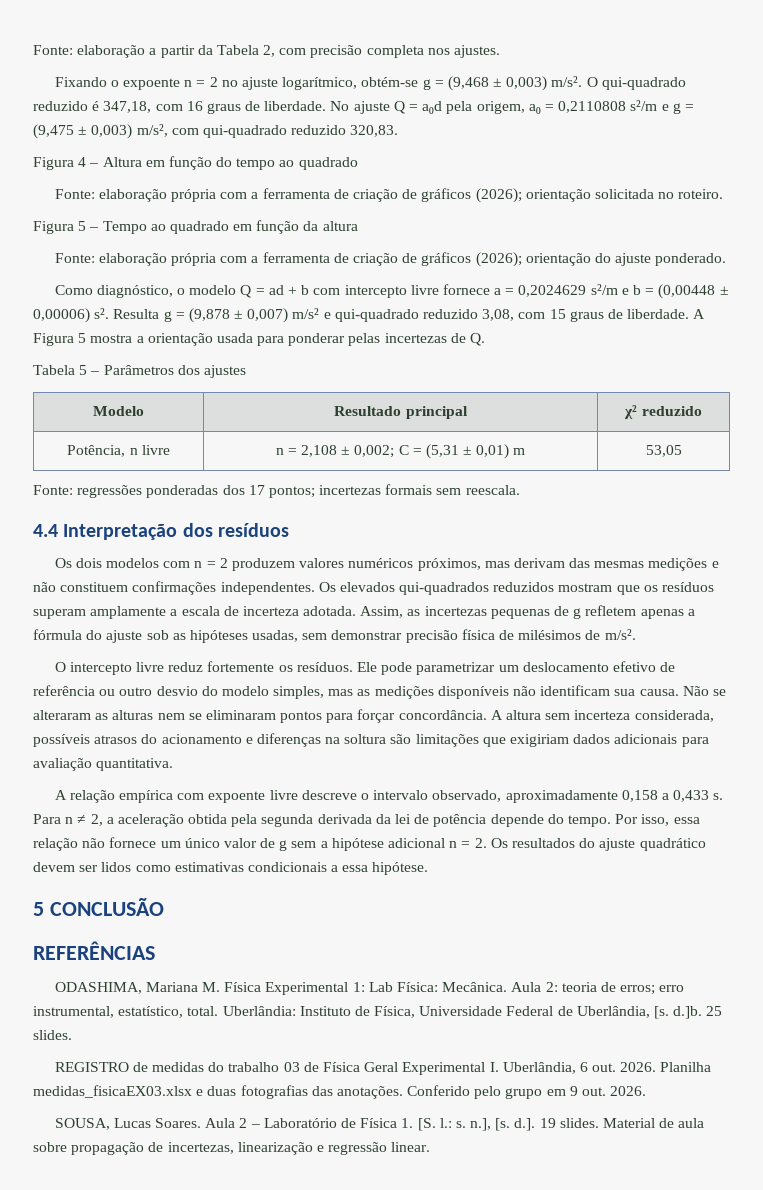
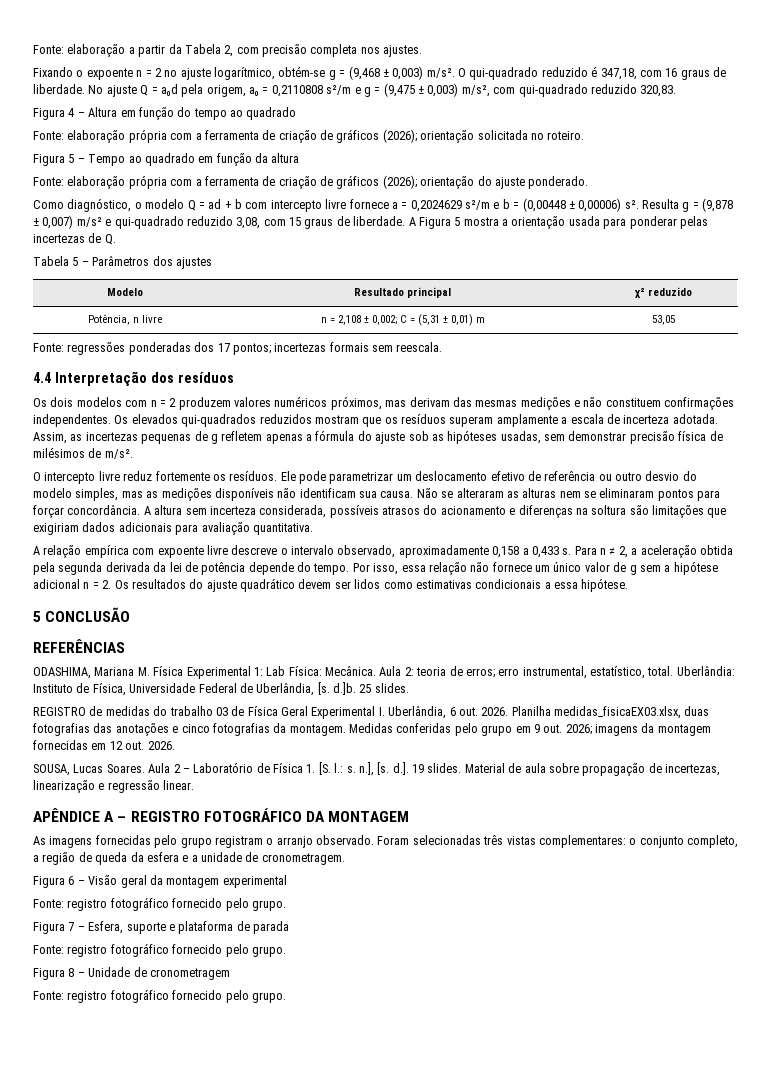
- Planilha medidas_fisicaEX03.xlsx e duas fotografias das anotações. Conferido pelo grupo em 9 out.
+ Planilha medidas_fisicaEX03.xlsx, duas fotografias das anotações e cinco fotografias da montagem. Medidas conferidas pelo grupo em 9 out.
+ 2026; imagens da montagem fornecidas em 12 out.
+ APÊNDICE A – REGISTRO FOTOGRÁFICO DA MONTAGEM
+ As imagens fornecidas pelo grupo registram o arranjo observado. Foram selecionadas três vistas complementares: o conjunto completo, a região de queda da esfera e a unidade de cronometragem.
+ Figura 6 – Visão geral da montagem experimental
+ Fonte: registro fotográfico fornecido pelo grupo.
+ Figura 7 – Esfera, suporte e plataforma de parada
+ Fonte: registro fotográfico fornecido pelo grupo.
+ Figura 8 – Unidade de cronometragem
+ Fonte: registro fotográfico fornecido pelo grupo.

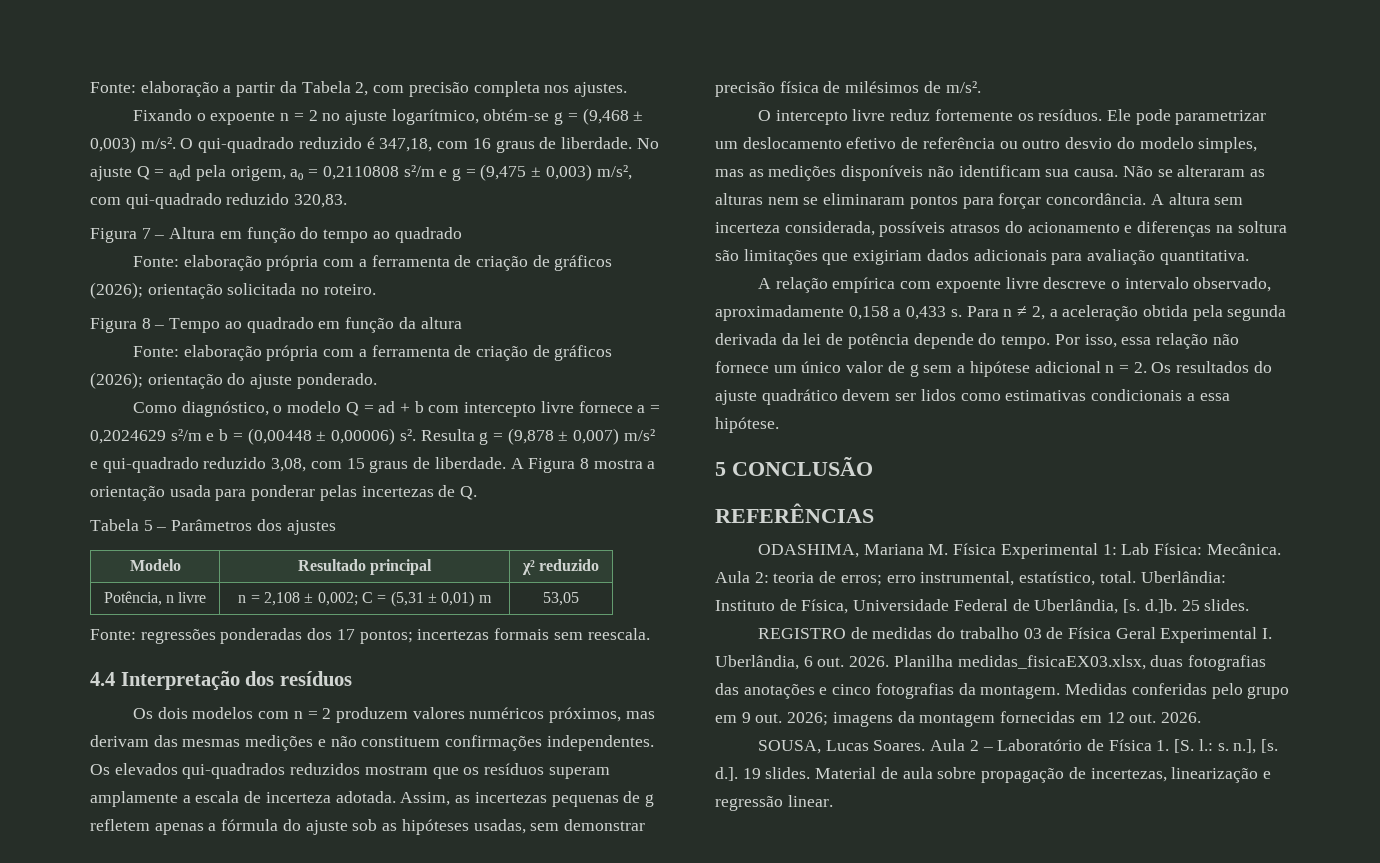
- Figura 4 – Altura em função do tempo ao quadrado
+ Figura 7 – Altura em função do tempo ao quadrado
- Figura 5 – Tempo ao quadrado em função da altura
+ Figura 8 – Tempo ao quadrado em função da altura
- A Figura 5 mostra a orientação usada para ponderar pelas incertezas de Q.
+ A Figura 8 mostra a orientação usada para ponderar pelas incertezas de Q.
- APÊNDICE A – REGISTRO FOTOGRÁFICO DA MONTAGEM
- As imagens fornecidas pelo grupo registram o arranjo observado. Foram selecionadas três vistas complementares: o conjunto completo, a região de queda da esfera e a unidade de cronometragem.
- Figura 6 – Visão geral da montagem experimental
- Fonte: registro fotográfico fornecido pelo grupo.
- Figura 7 – Esfera, suporte e plataforma de parada
- Fonte: registro fotográfico fornecido pelo grupo.
- Figura 8 – Unidade de cronometragem
- Fonte: registro fotográfico fornecido pelo grupo.

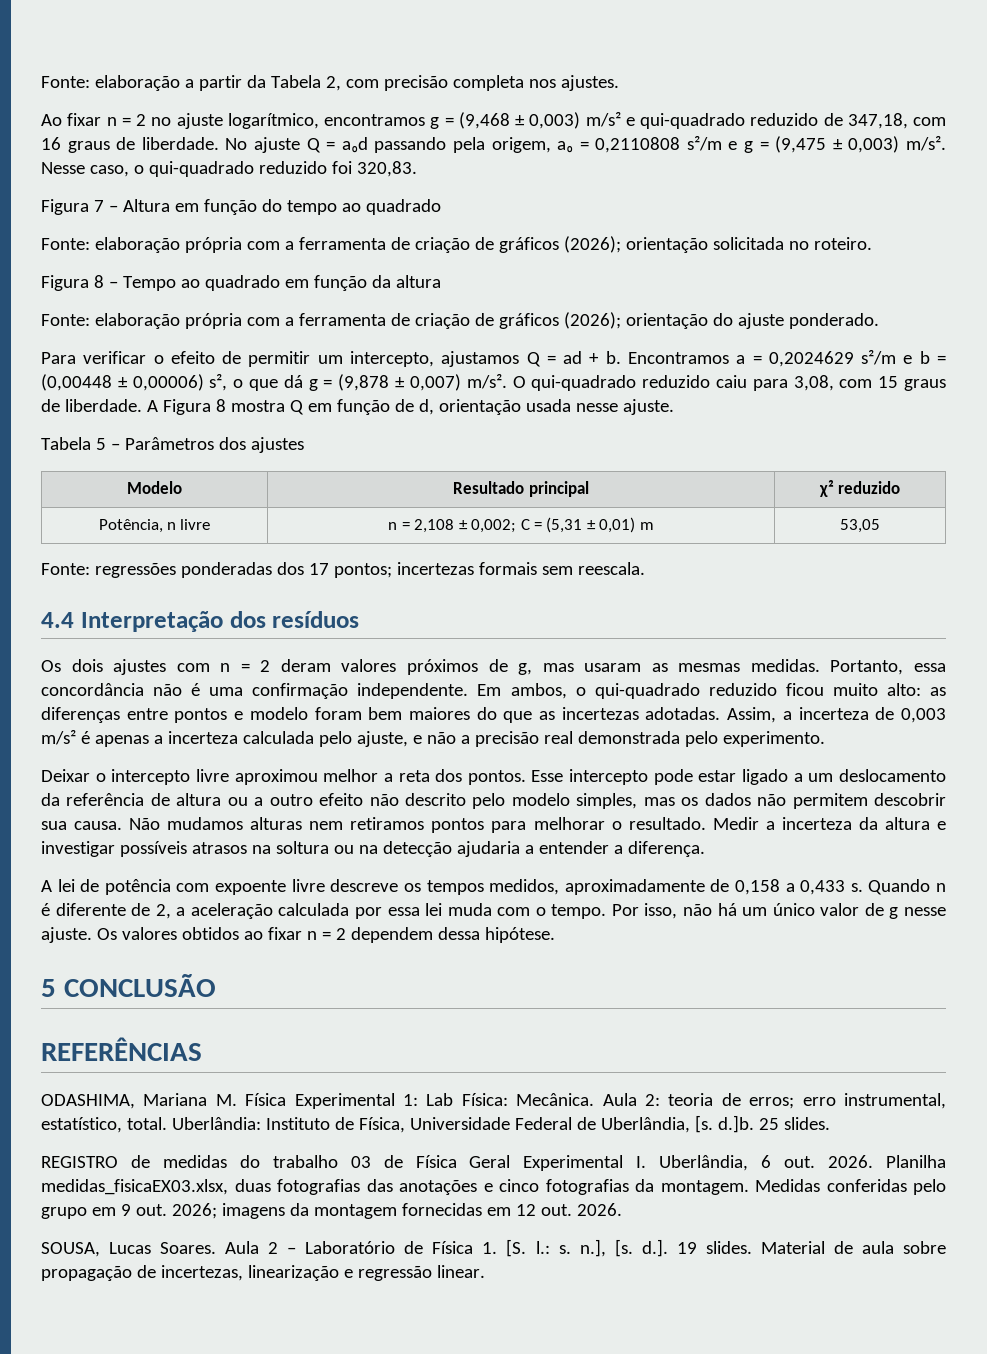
- Fixando o expoente n = 2 no ajuste logarítmico, obtém-se g = (9,468 ± 0,003) m/s². O qui-quadrado reduzido é 347,18, com 16 graus de liberdade.
+ Ao fixar n = 2 no ajuste logarítmico, encontramos g = (9,468 ± 0,003) m/s² e qui-quadrado reduzido de 347,18, com 16 graus de liberdade.
- No ajuste Q = a₀d pela origem, a₀ = 0,2110808 s²/m e g = (9,475 ± 0,003) m/s², com qui-quadrado reduzido 320,83.
+ No ajuste Q = a₀d passando pela origem, a₀ = 0,2110808 s²/m e g = (9,475 ± 0,003) m/s². Nesse caso, o qui-quadrado reduzido foi 320,83.
- Como diagnóstico, o modelo Q = ad + b com intercepto livre fornece a = 0,2024629 s²/m e b = (0,00448 ± 0,00006) s². Resulta g = (9,878 ± 0,007) m/s² e qui-quadrado reduzido 3,08, com 15 graus de liberdade.
+ Para verificar o efeito de permitir um intercepto, ajustamos Q = ad + b. Encontramos a = 0,2024629 s²/m e b = (0,00448 ± 0,00006) s², o que dá g = (9,878 ± 0,007) m/s². O qui-quadrado reduzido caiu para 3,08, com 15 graus de liberdade.
- A Figura 8 mostra a orientação usada para ponderar pelas incertezas de Q.
+ A Figura 8 mostra Q em função de d, orientação usada nesse ajuste.
- Os dois modelos com n = 2 produzem valores numéricos próximos, mas derivam das mesmas medições e não constituem confirmações independentes. Os elevados qui-quadrados reduzidos mostram que os resíduos superam amplamente a escala de incerteza adotada. Assim, as incertezas pequenas de g refletem apenas a fórmula do ajuste sob as hipóteses usadas, sem demonstrar precisão física de milésimos de m/s².
- O intercepto livre reduz fortemente os resíduos. Ele pode parametrizar um deslocamento efetivo de referência ou outro desvio do modelo simples, mas as medições disponíveis não identificam sua causa. Não se alteraram as alturas nem se eliminaram pontos para forçar concordância. A altura sem incerteza considerada, possíveis atrasos do acionamento e diferenças na soltura são limitações que exigiriam dados adicionais para avaliação quantitativa.
- A relação empírica com expoente livre descreve o intervalo observado, aproximadamente 0,158 a 0,433 s. Para n ≠ 2, a aceleração obtida pela segunda derivada da lei de potência depende do tempo. Por isso, essa relação não fornece um único valor de g sem a hipótese adicional n = 2. Os resultados do ajuste quadrático devem ser lidos como estimativas condicionais a essa hipótese.
+ Os dois ajustes com n = 2 deram valores próximos de g, mas usaram as mesmas medidas. Portanto, essa concordância não é uma confirmação independente. Em ambos, o qui-quadrado reduzido ficou muito alto: as diferenças entre pontos e modelo foram bem maiores do que as incertezas adotadas. Assim, a incerteza de 0,003 m/s² é apenas a incerteza calculada pelo ajuste, e não a precisão real demonstrada pelo experimento.
+ Deixar o intercepto livre aproximou melhor a reta dos pontos. Esse intercepto pode estar ligado a um deslocamento da referência de altura ou a outro efeito não descrito pelo modelo simples, mas os dados não permitem descobrir sua causa. Não mudamos alturas nem retiramos pontos para melhorar o resultado. Medir a incerteza da altura e investigar possíveis atrasos na soltura ou na detecção ajudaria a entender a diferença.
+ A lei de potência com expoente livre descreve os tempos medidos, aproximadamente de 0,158 a 0,433 s. Quando n é diferente de 2, a aceleração calculada por essa lei muda com o tempo. Por isso, não há um único valor de g nesse ajuste. Os valores obtidos ao fixar n = 2 dependem dessa hipótese.

